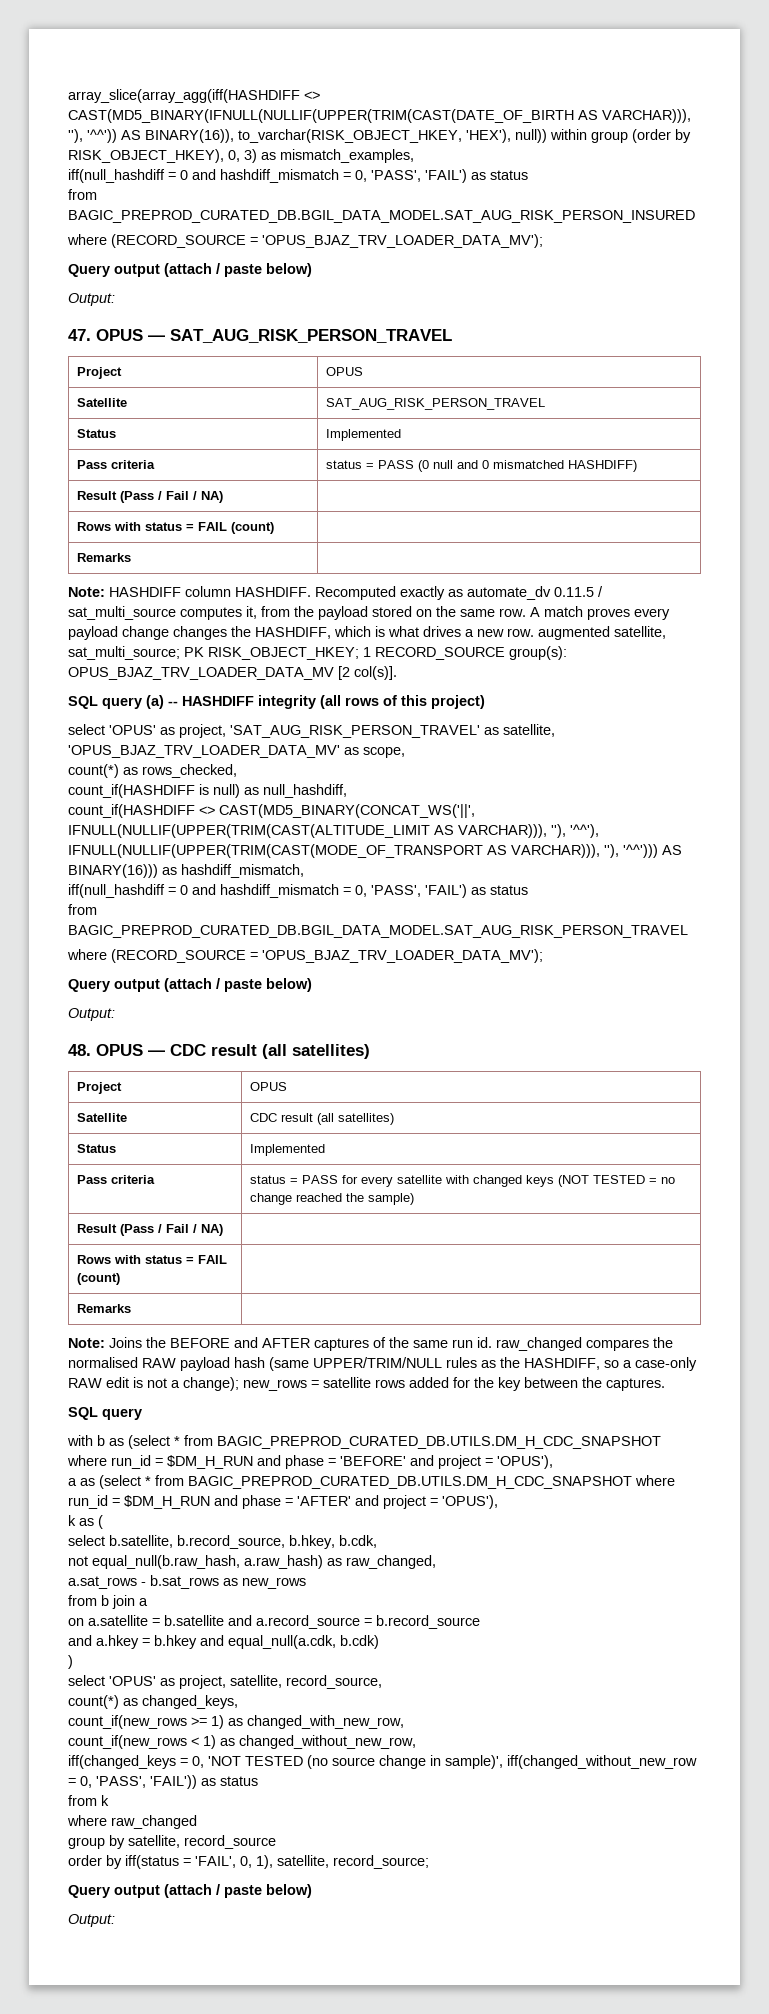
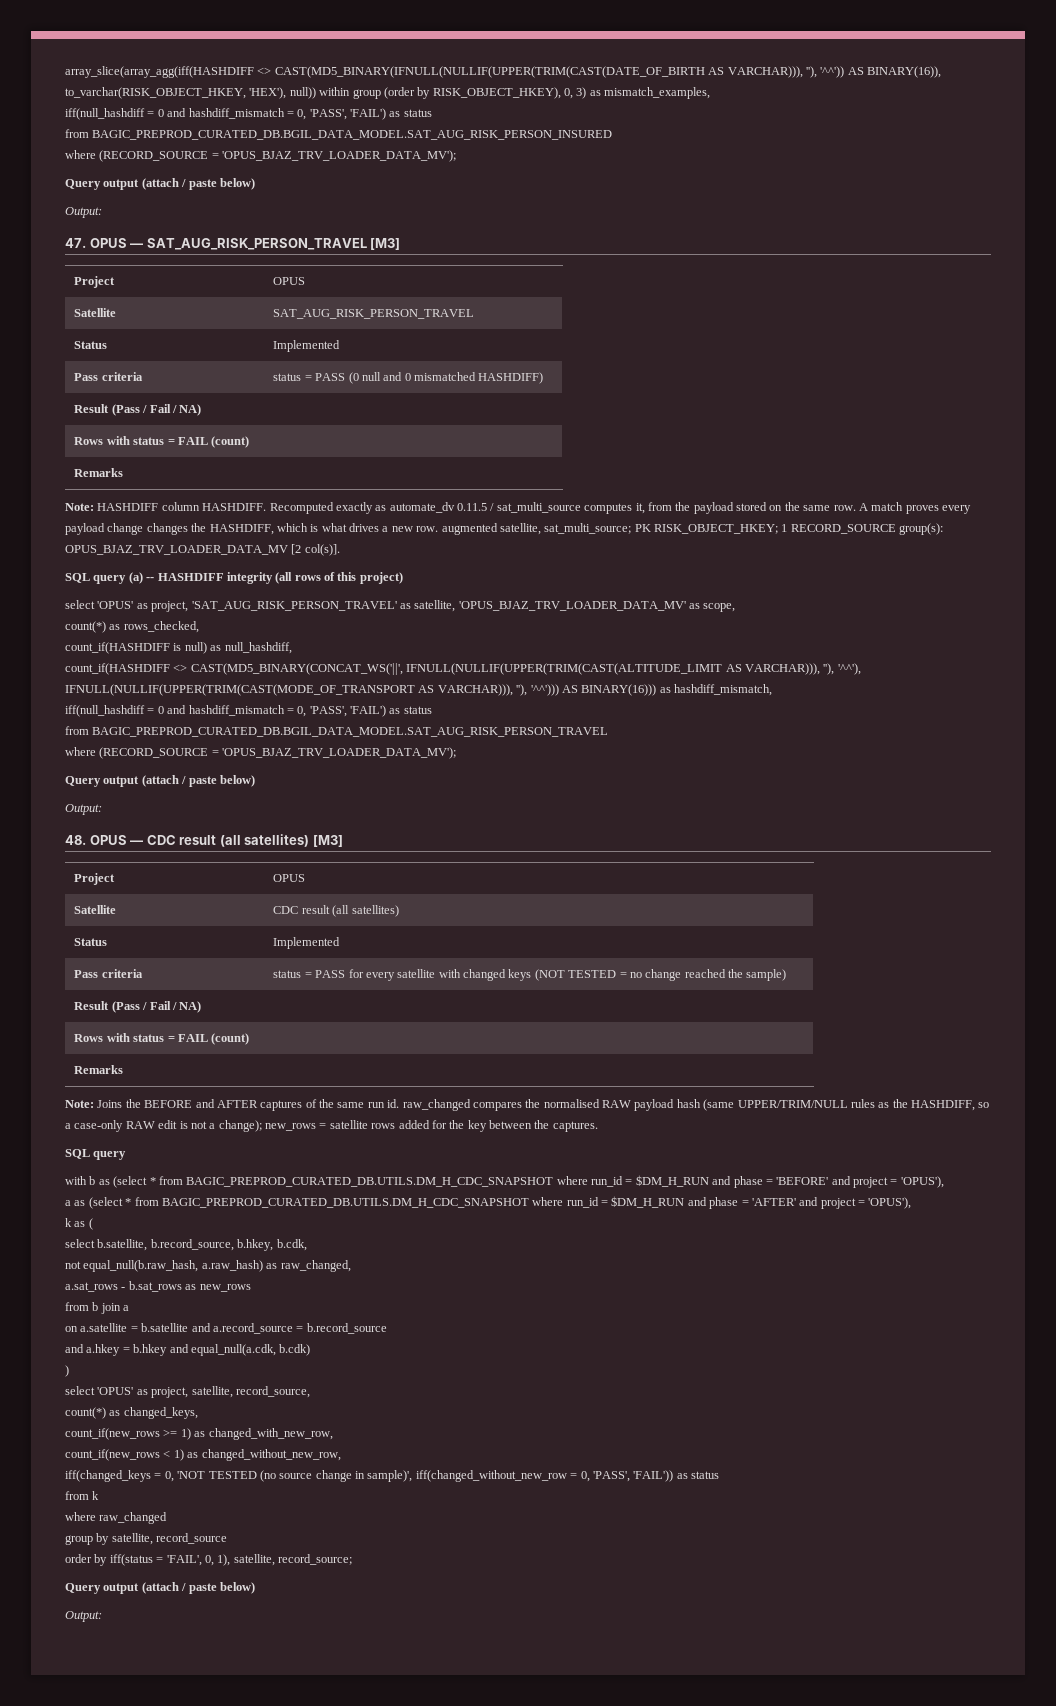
- 47. OPUS — SAT_AUG_RISK_PERSON_TRAVEL
+ 47. OPUS — SAT_AUG_RISK_PERSON_TRAVEL [M3]
- 48. OPUS — CDC result (all satellites)
+ 48. OPUS — CDC result (all satellites) [M3]

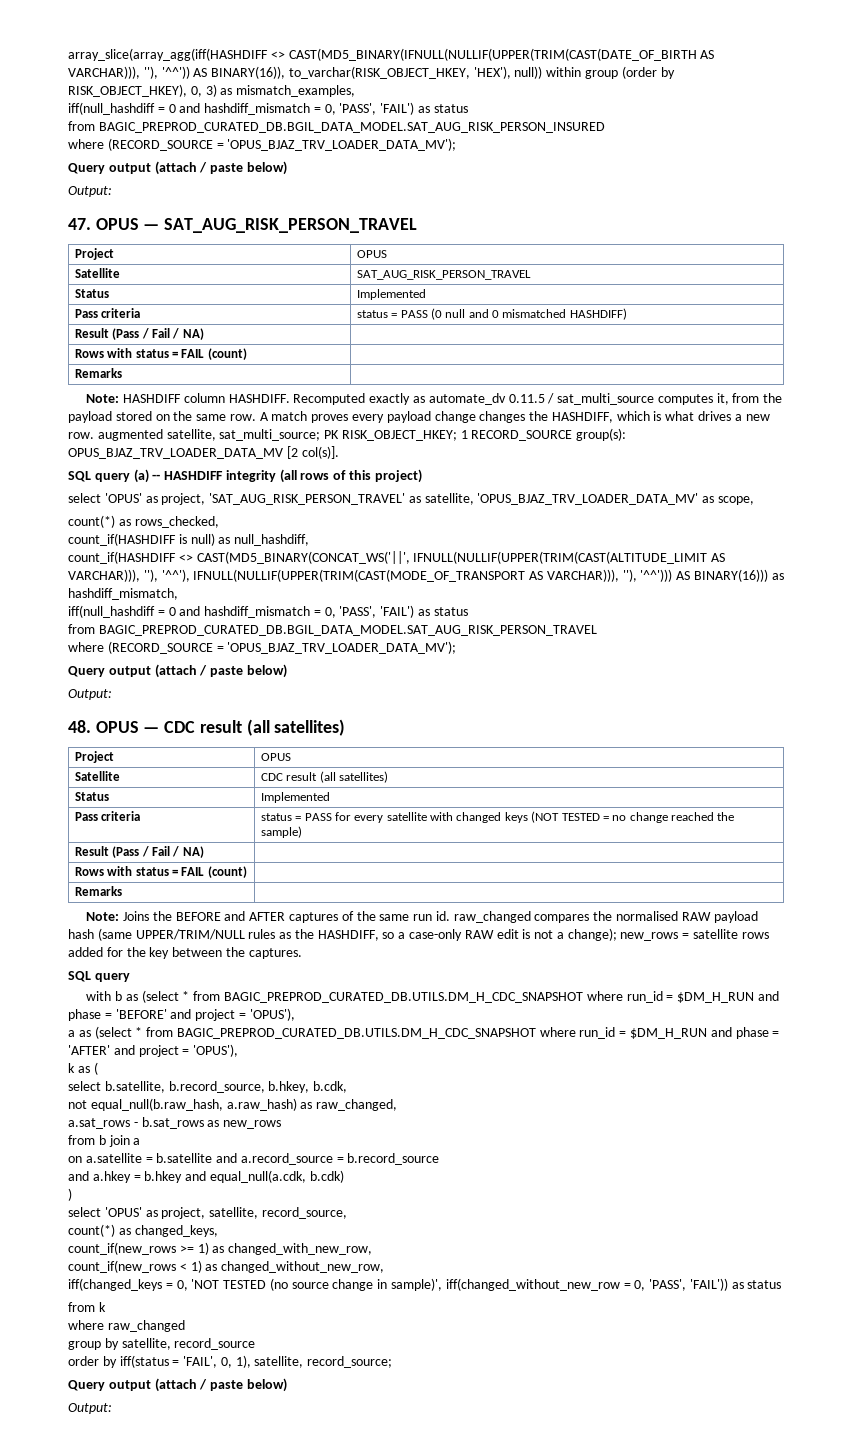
- 47. OPUS — SAT_AUG_RISK_PERSON_TRAVEL [M3]
+ 47. OPUS — SAT_AUG_RISK_PERSON_TRAVEL
- 48. OPUS — CDC result (all satellites) [M3]
+ 48. OPUS — CDC result (all satellites)

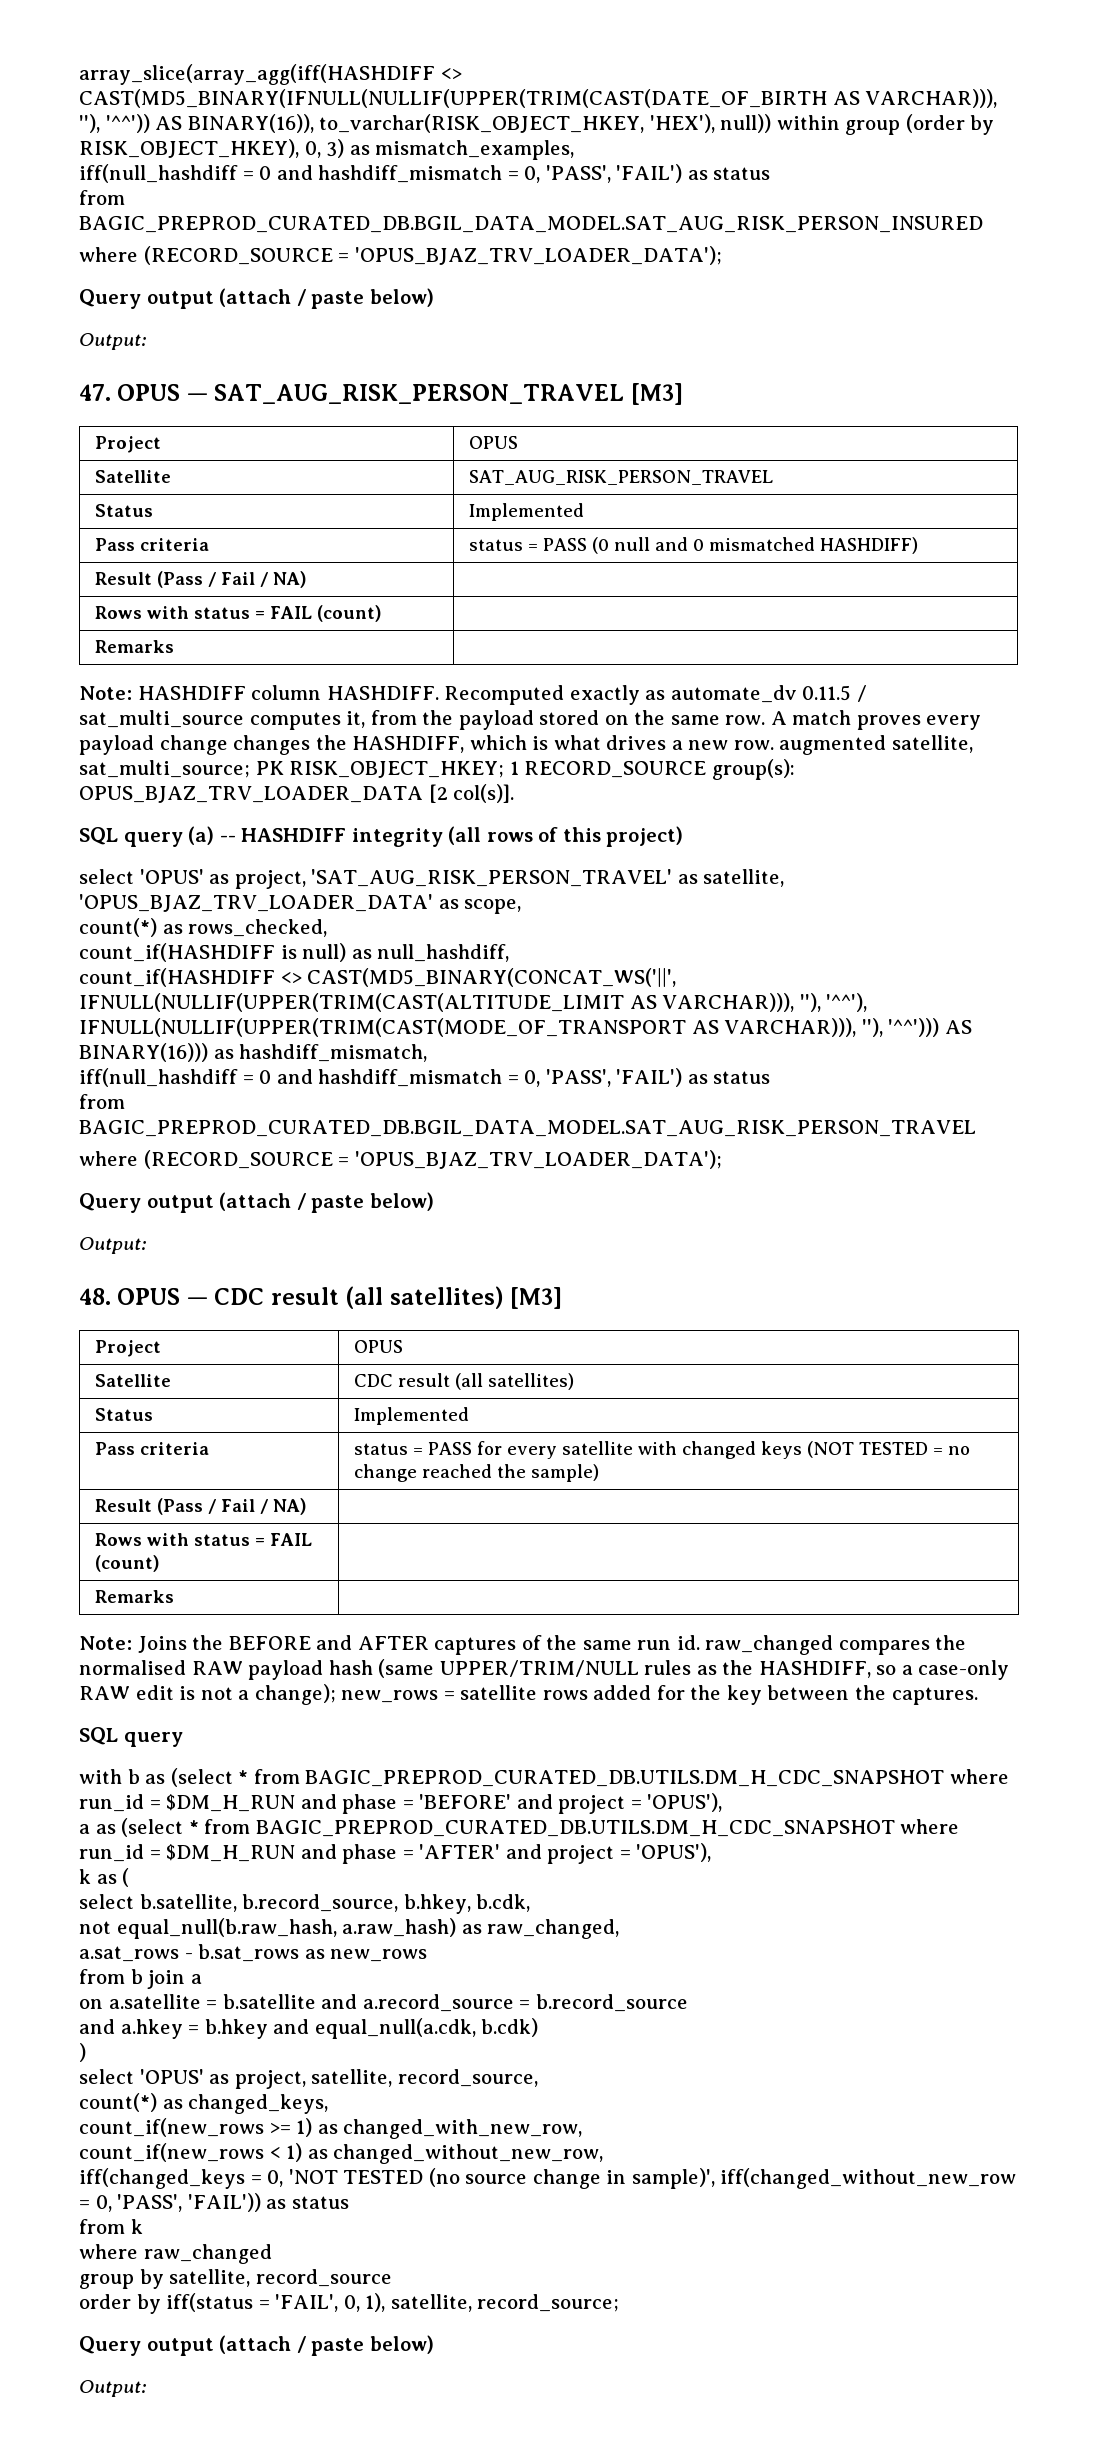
  from BAGIC_PREPROD_CURATED_DB.BGIL_DATA_MODEL.SAT_AUG_RISK_PERSON_INSURED
- where (RECORD_SOURCE = 'OPUS_BJAZ_TRV_LOADER_DATA_MV');
+ where (RECORD_SOURCE = 'OPUS_BJAZ_TRV_LOADER_DATA');
- 47. OPUS — SAT_AUG_RISK_PERSON_TRAVEL
+ 47. OPUS — SAT_AUG_RISK_PERSON_TRAVEL [M3]
- A match proves every payload change changes the HASHDIFF, which is what drives a new row. augmented satellite, sat_multi_source; PK RISK_OBJECT_HKEY; 1 RECORD_SOURCE group(s): OPUS_BJAZ_TRV_LOADER_DATA_MV [2 col(s)].
+ A match proves every payload change changes the HASHDIFF, which is what drives a new row. augmented satellite, sat_multi_source; PK RISK_OBJECT_HKEY; 1 RECORD_SOURCE group(s): OPUS_BJAZ_TRV_LOADER_DATA [2 col(s)].
- select 'OPUS' as project, 'SAT_AUG_RISK_PERSON_TRAVEL' as satellite, 'OPUS_BJAZ_TRV_LOADER_DATA_MV' as scope,
+ select 'OPUS' as project, 'SAT_AUG_RISK_PERSON_TRAVEL' as satellite, 'OPUS_BJAZ_TRV_LOADER_DATA' as scope,
  from BAGIC_PREPROD_CURATED_DB.BGIL_DATA_MODEL.SAT_AUG_RISK_PERSON_TRAVEL
- where (RECORD_SOURCE = 'OPUS_BJAZ_TRV_LOADER_DATA_MV');
+ where (RECORD_SOURCE = 'OPUS_BJAZ_TRV_LOADER_DATA');
- 48. OPUS — CDC result (all satellites)
+ 48. OPUS — CDC result (all satellites) [M3]

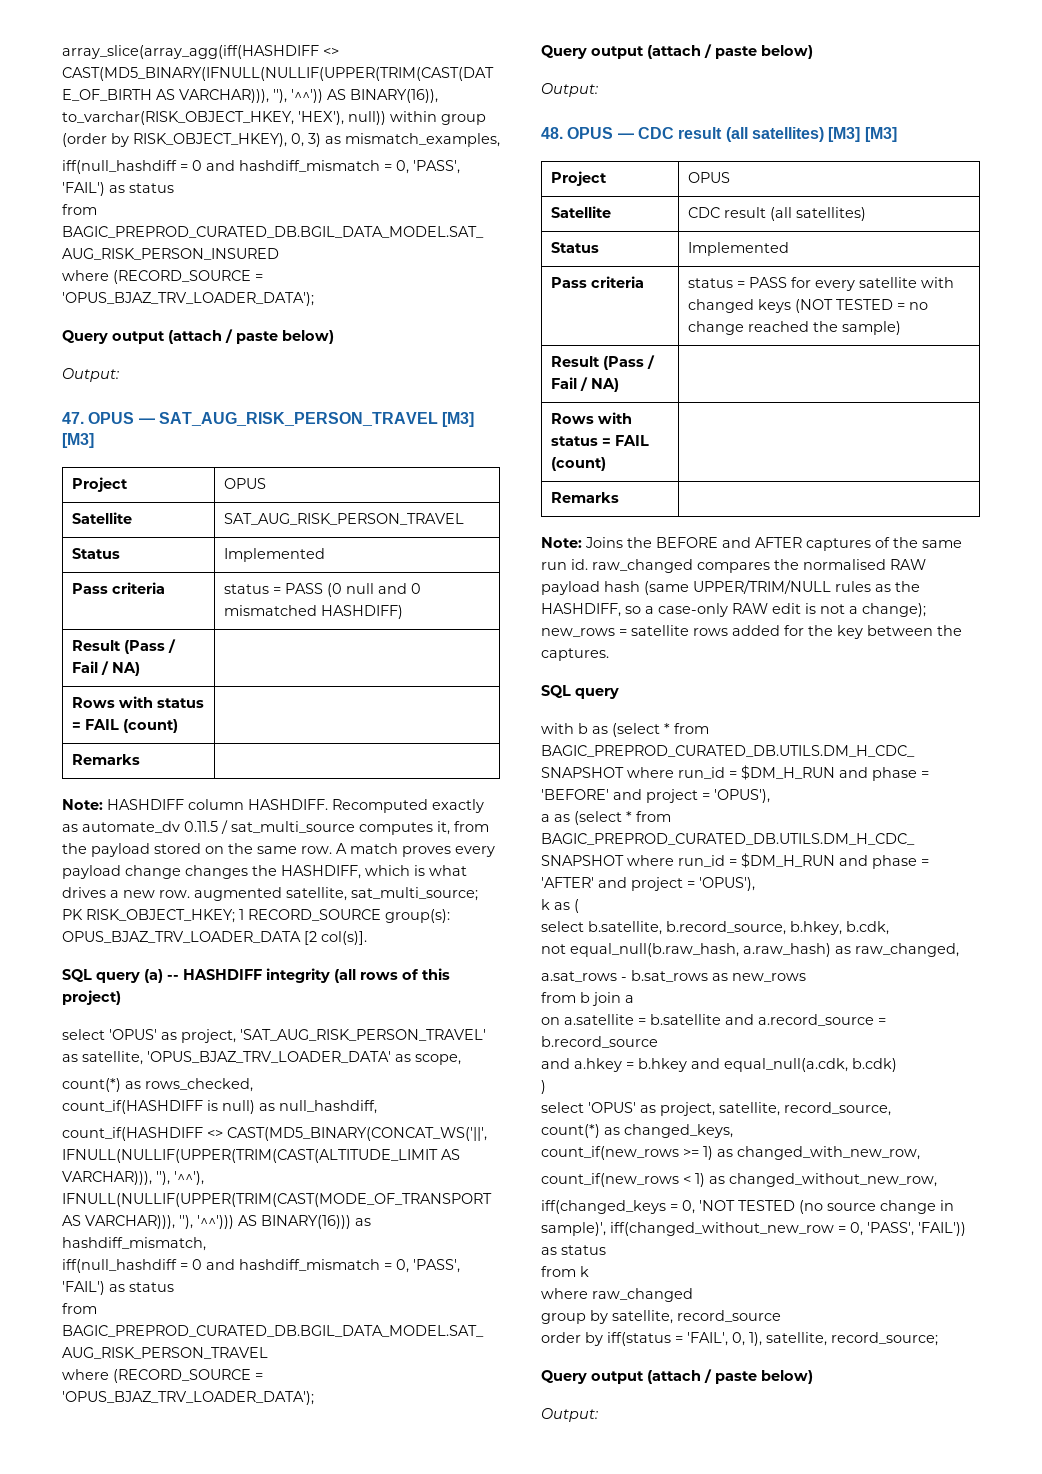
- 47. OPUS — SAT_AUG_RISK_PERSON_TRAVEL [M3]
+ 47. OPUS — SAT_AUG_RISK_PERSON_TRAVEL [M3] [M3]
- 48. OPUS — CDC result (all satellites) [M3]
+ 48. OPUS — CDC result (all satellites) [M3] [M3]

